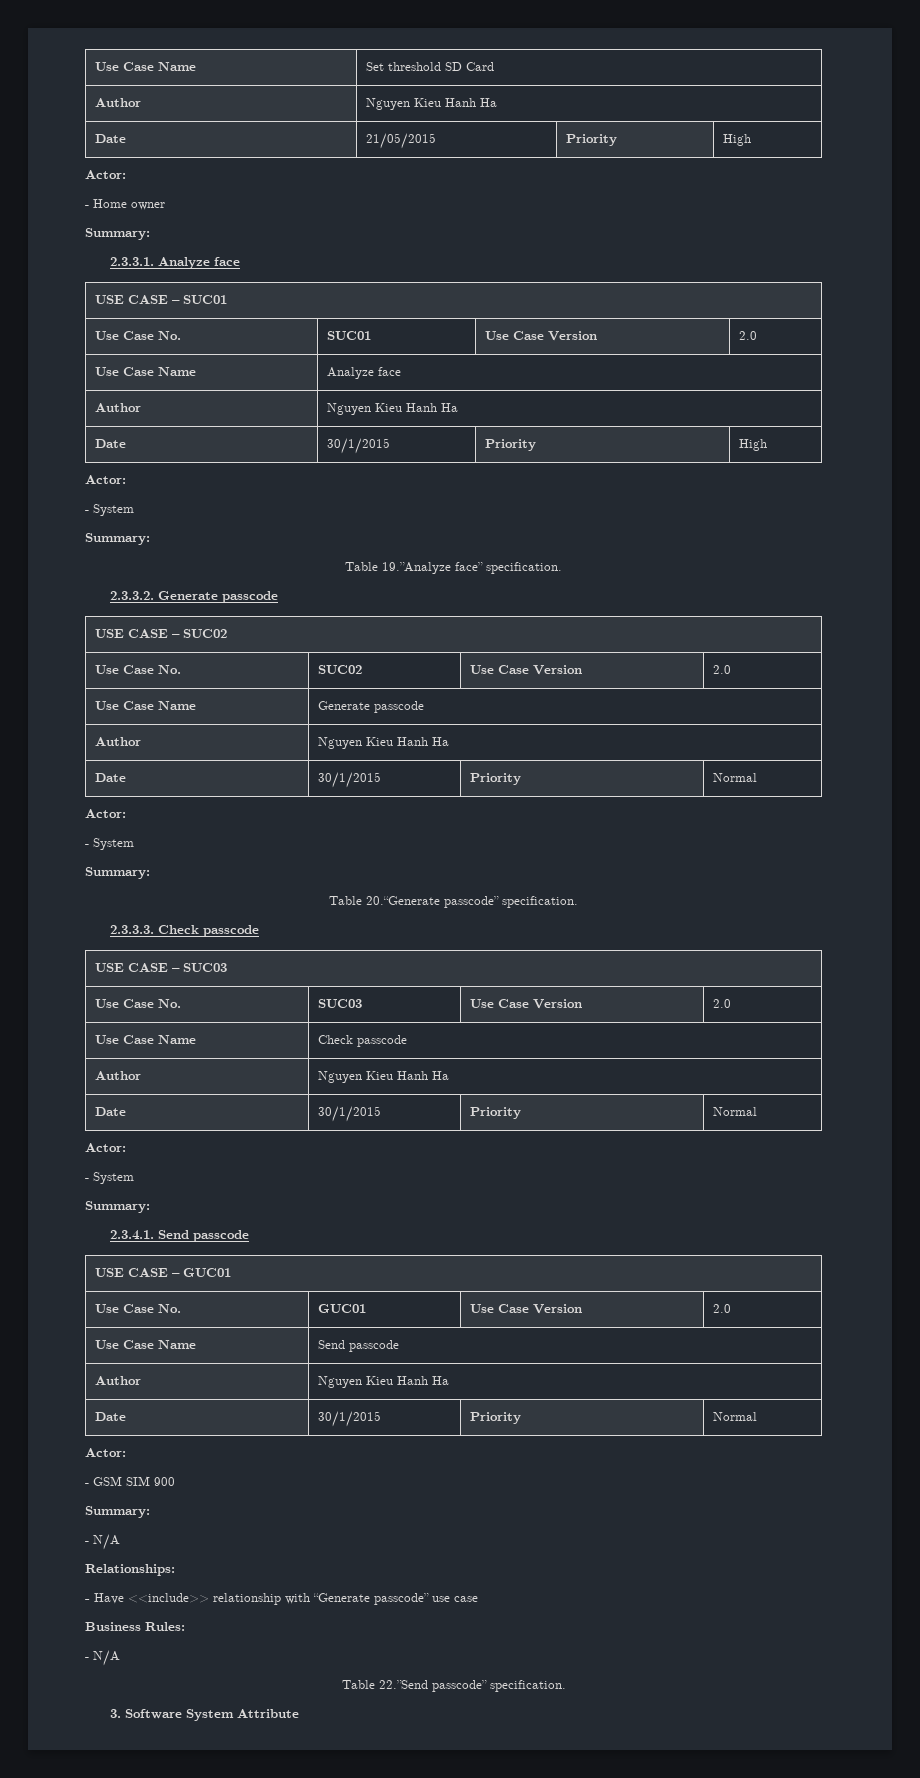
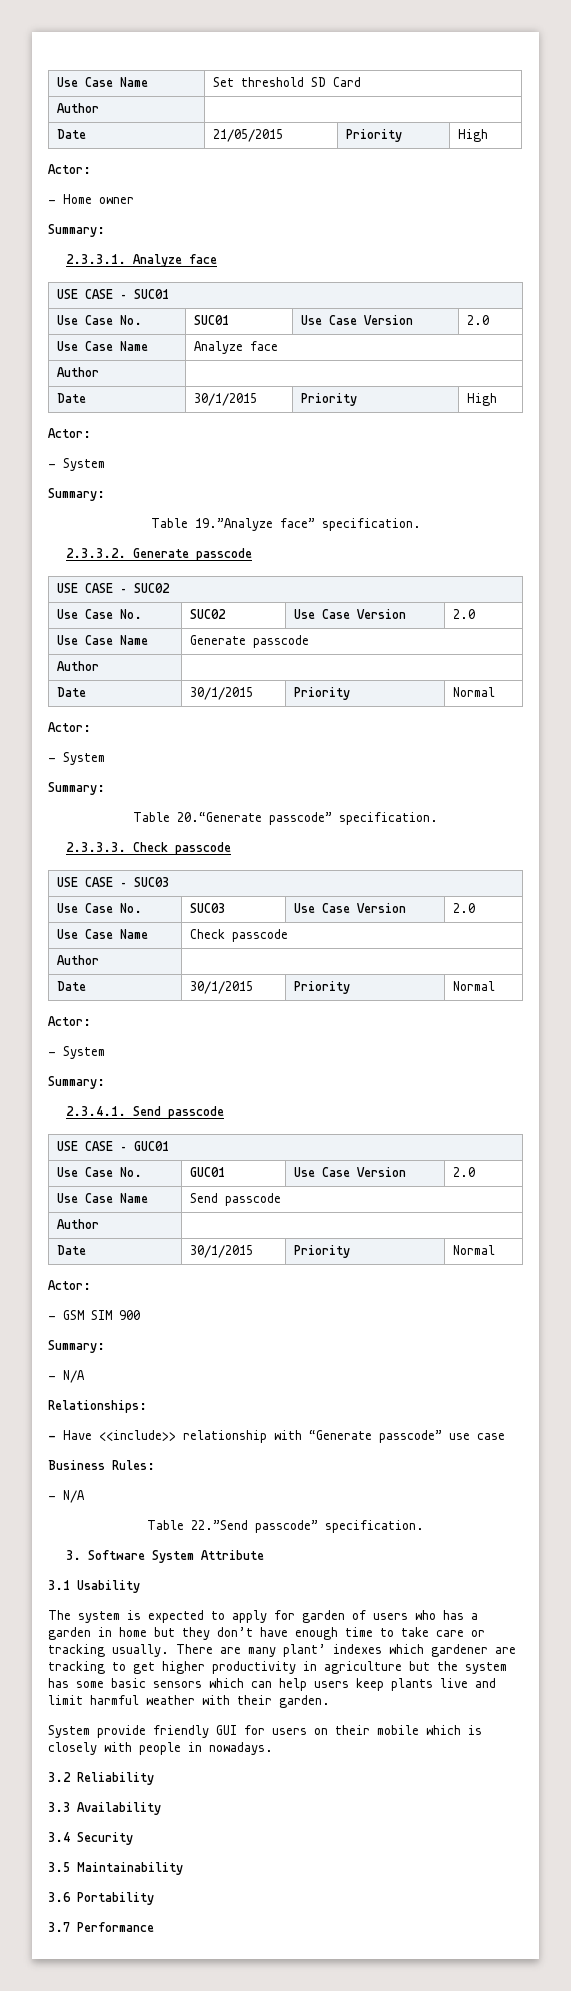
  Use Case Name | Set threshold SD Card
- Author | Nguyen Kieu Hanh Ha
+ Author |
  Use Case Name | Analyze face
- Author | Nguyen Kieu Hanh Ha
+ Author |
  Use Case Name | Generate passcode
- Author | Nguyen Kieu Hanh Ha
+ Author |
  Use Case Name | Check passcode
- Author | Nguyen Kieu Hanh Ha
+ Author |
  Use Case Name | Send passcode
- Author | Nguyen Kieu Hanh Ha
+ Author |
+ 3.1 Usability
+ The system is expected to apply for garden of users who has a garden in home but they don’t have enough time to take care or tracking usually. There are many plant’ indexes which gardener are tracking to get higher productivity in agriculture but the system has some basic sensors which can help users keep plants live and limit harmful weather with their garden.
+ System provide friendly GUI for users on their mobile which is closely with people in nowadays.
+ 3.2 Reliability
+ 3.3 Availability
+ 3.4 Security
+ 3.5 Maintainability
+ 3.6 Portability
+ 3.7 Performance

